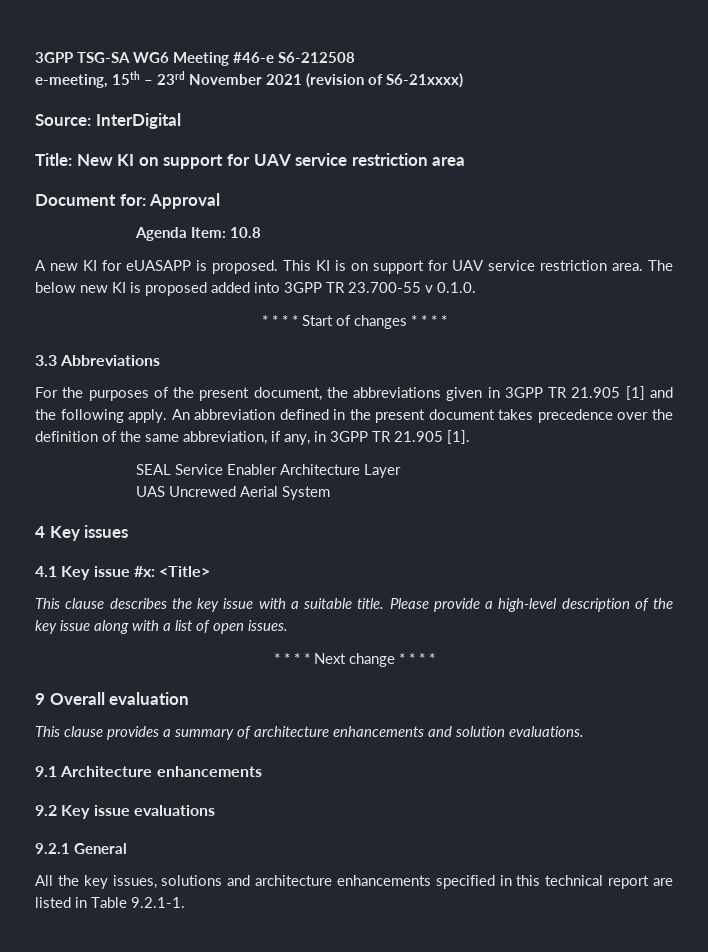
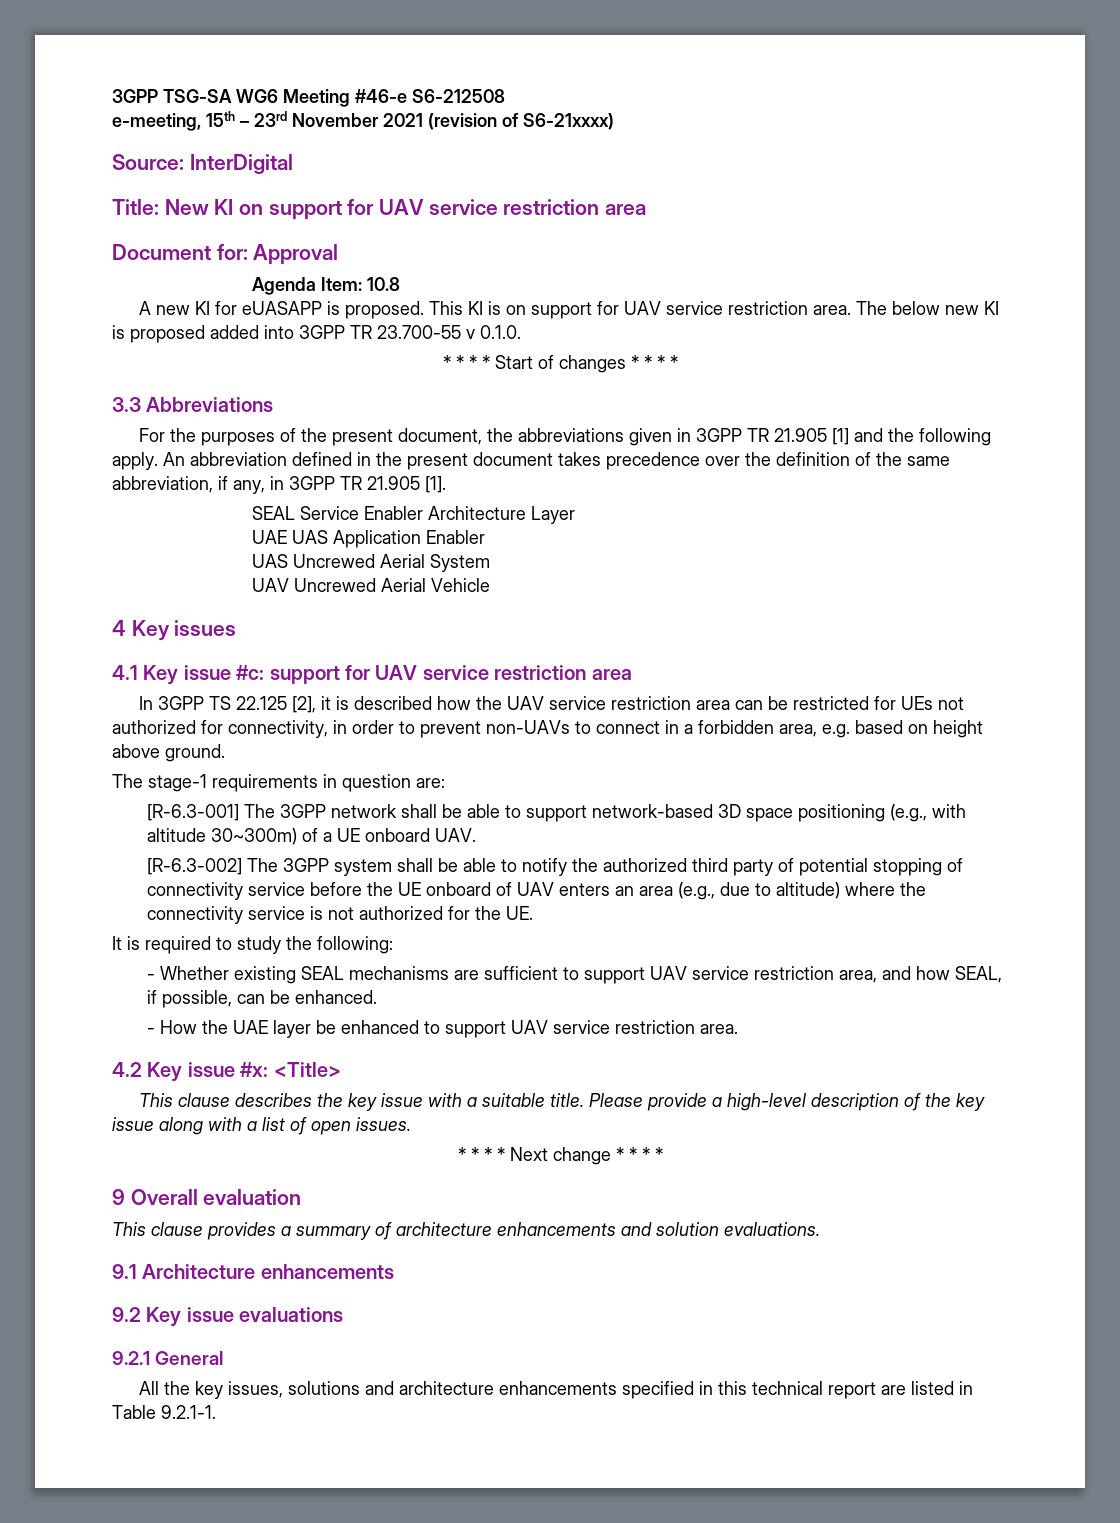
+ UAE UAS Application Enabler
+ UAV Uncrewed Aerial Vehicle
- 4.1 Key issue #x: <Title>
+ 4.1 Key issue #c: support for UAV service restriction area
+ In 3GPP TS 22.125 [2], it is described how the UAV service restriction area can be restricted for UEs not authorized for connectivity, in order to prevent non-UAVs to connect in a forbidden area, e.g. based on height above ground.
+ The stage-1 requirements in question are:
+ [R-6.3-001] The 3GPP network shall be able to support network-based 3D space positioning (e.g., with altitude 30~300m) of a UE onboard UAV.
+ [R-6.3-002] The 3GPP system shall be able to notify the authorized third party of potential stopping of connectivity service before the UE onboard of UAV enters an area (e.g., due to altitude) where the connectivity service is not authorized for the UE.
+ It is required to study the following:
+ - Whether existing SEAL mechanisms are sufficient to support UAV service restriction area, and how SEAL, if possible, can be enhanced.
+ - How the UAE layer be enhanced to support UAV service restriction area.
+ 4.2 Key issue #x: <Title>

